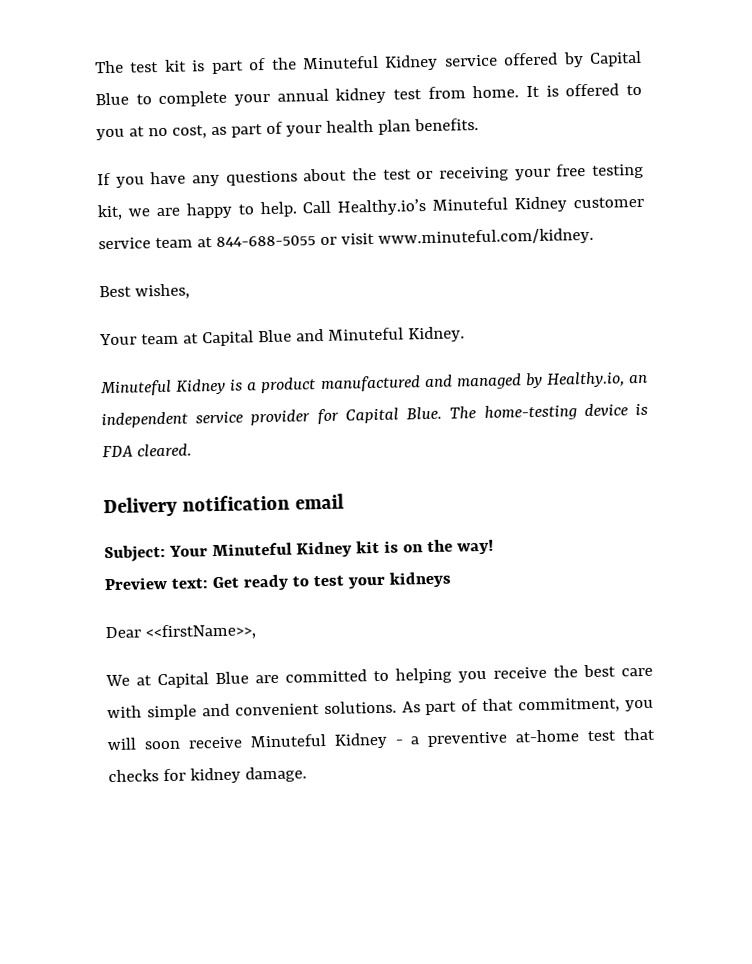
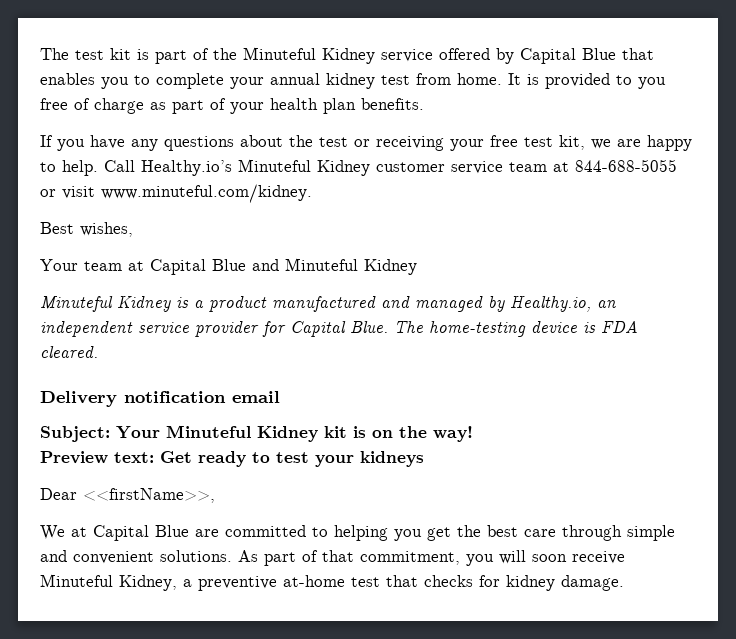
- The test kit is part of the Minuteful Kidney service offered by Capital Blue to complete your annual kidney test from home.
+ The test kit is part of the Minuteful Kidney service offered by Capital Blue that enables you to complete your annual kidney test from home.
- It is offered to you at no cost, as part of your health plan benefits.
+ It is provided to you free of charge as part of your health plan benefits.
- If you have any questions about the test or receiving your free testing kit, we are happy to help.
+ If you have any questions about the test or receiving your free test kit, we are happy to help.
- Your team at Capital Blue and Minuteful Kidney.
+ Your team at Capital Blue and Minuteful Kidney
- We at Capital Blue are committed to helping you receive the best care with simple and convenient solutions.
+ We at Capital Blue are committed to helping you get the best care through simple and convenient solutions.
- As part of that commitment, you will soon receive Minuteful Kidney - a preventive at-home test that checks for kidney damage.
+ As part of that commitment, you will soon receive Minuteful Kidney, a preventive at-home test that checks for kidney damage.

